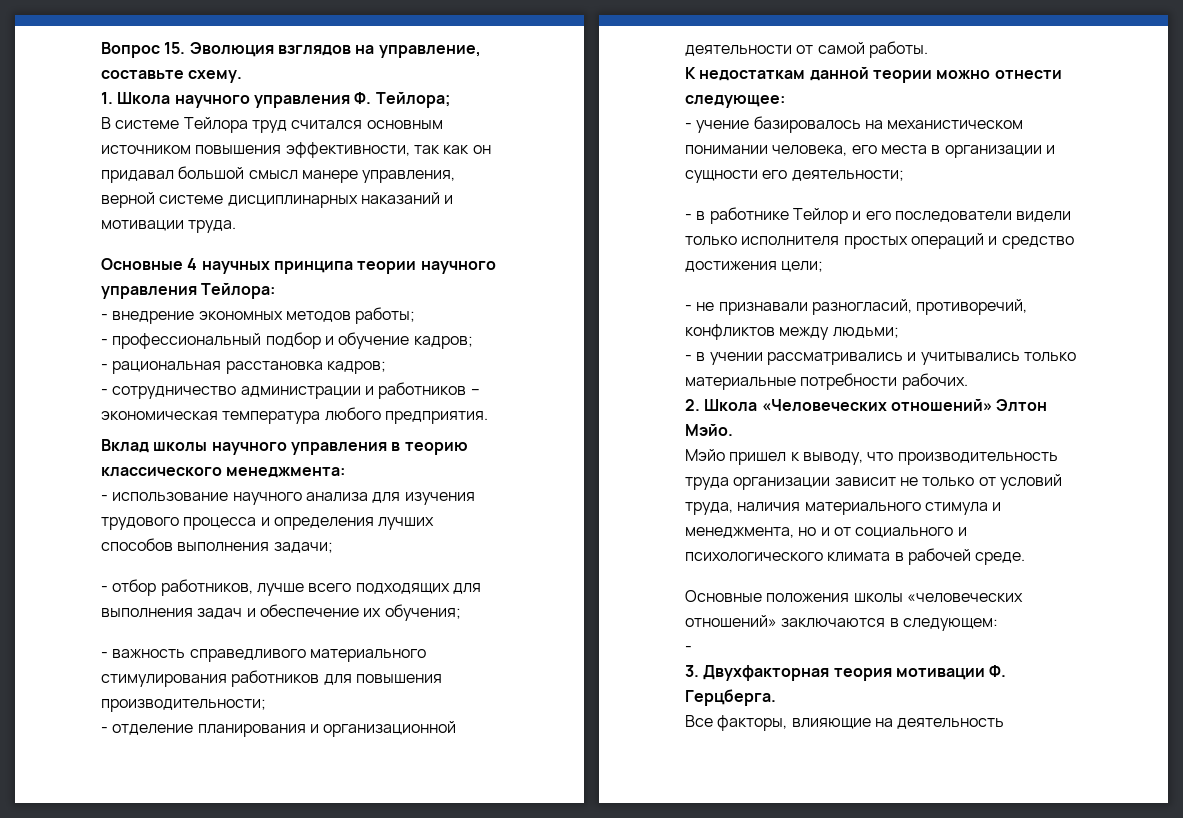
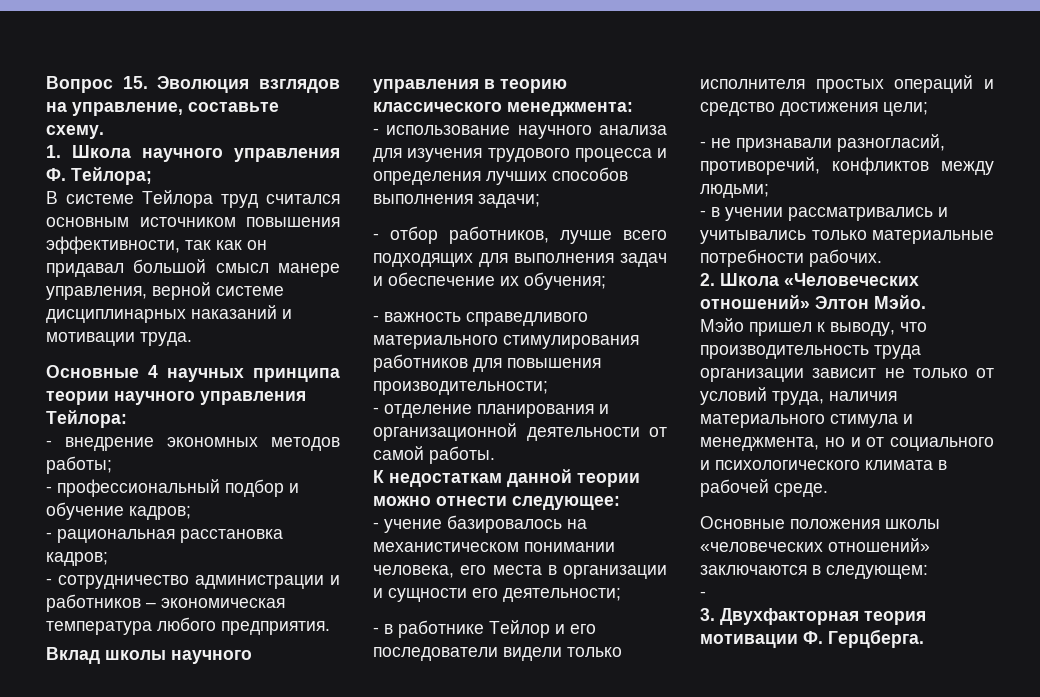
- Все факторы, влияющие на деятельность

